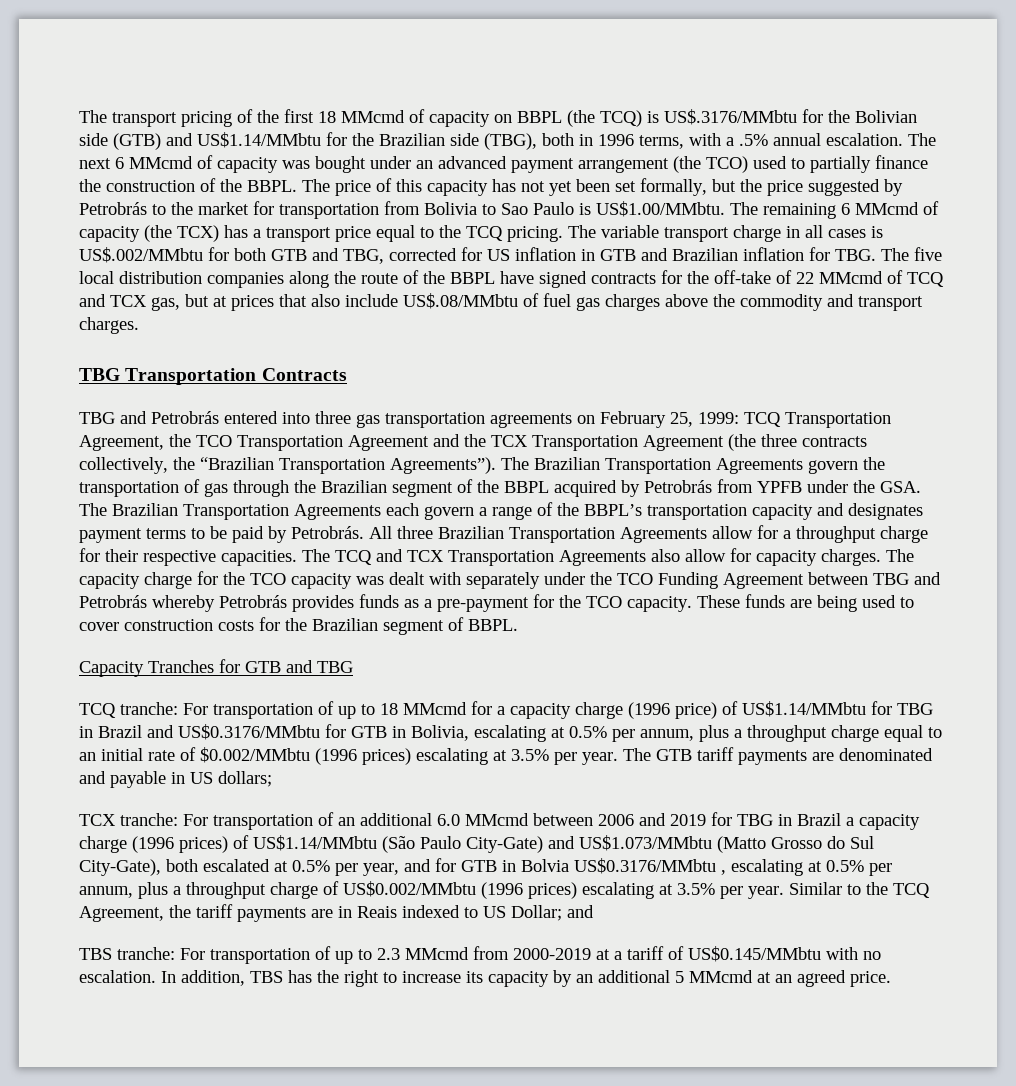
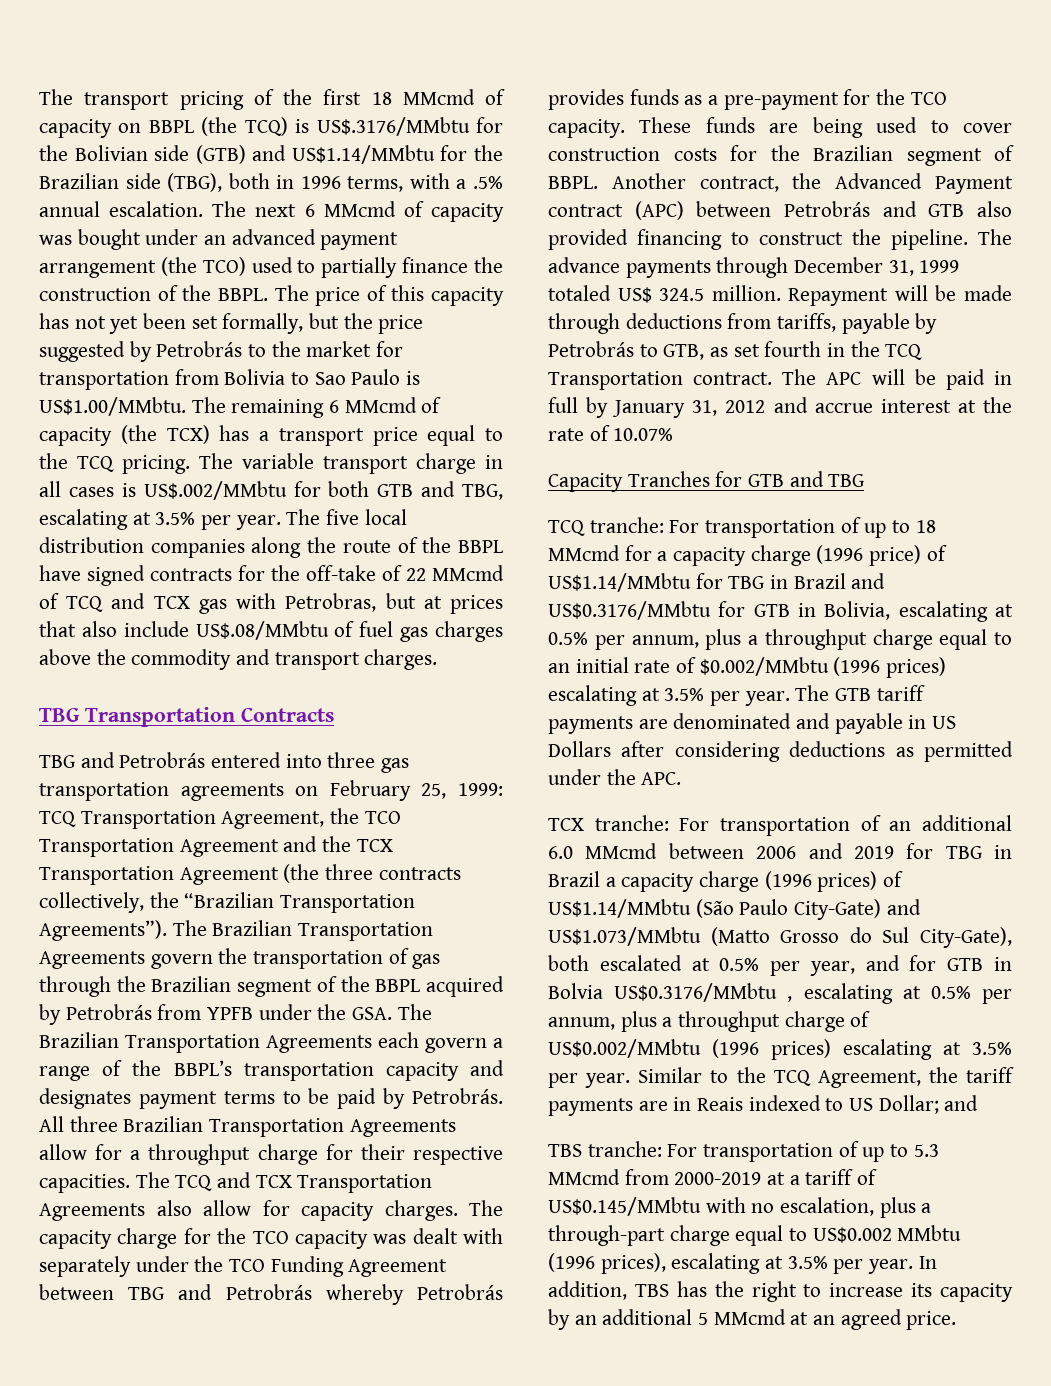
- The variable transport charge in all cases is US$.002/MMbtu for both GTB and TBG, corrected for US inflation in GTB and Brazilian inflation for TBG. The five local distribution companies along the route of the BBPL have signed contracts for the off-take of 22 MMcmd of TCQ and TCX gas, but at prices that also include US$.08/MMbtu of fuel gas charges above the commodity and transport charges.
+ The variable transport charge in all cases is US$.002/MMbtu for both GTB and TBG, escalating at 3.5% per year. The five local distribution companies along the route of the BBPL have signed contracts for the off-take of 22 MMcmd of TCQ and TCX gas with Petrobras, but at prices that also include US$.08/MMbtu of fuel gas charges above the commodity and transport charges.
+ Another contract, the Advanced Payment contract (APC) between Petrobrás and GTB also provided financing to construct the pipeline. The advance payments through December 31, 1999 totaled US$ 324.5 million. Repayment will be made through deductions from tariffs, payable by Petrobrás to GTB, as set fourth in the TCQ Transportation contract. The APC will be paid in full by January 31, 2012 and accrue interest at the rate of 10.07%
- The GTB tariff payments are denominated and payable in US dollars;
+ The GTB tariff payments are denominated and payable in US Dollars after considering deductions as permitted under the APC.
- TBS tranche: For transportation of up to 2.3 MMcmd from 2000-2019 at a tariff of US$0.145/MMbtu with no escalation.
+ TBS tranche: For transportation of up to 5.3 MMcmd from 2000-2019 at a tariff of US$0.145/MMbtu with no escalation, plus a through-part charge equal to US$0.002 MMbtu (1996 prices), escalating at 3.5% per year.

